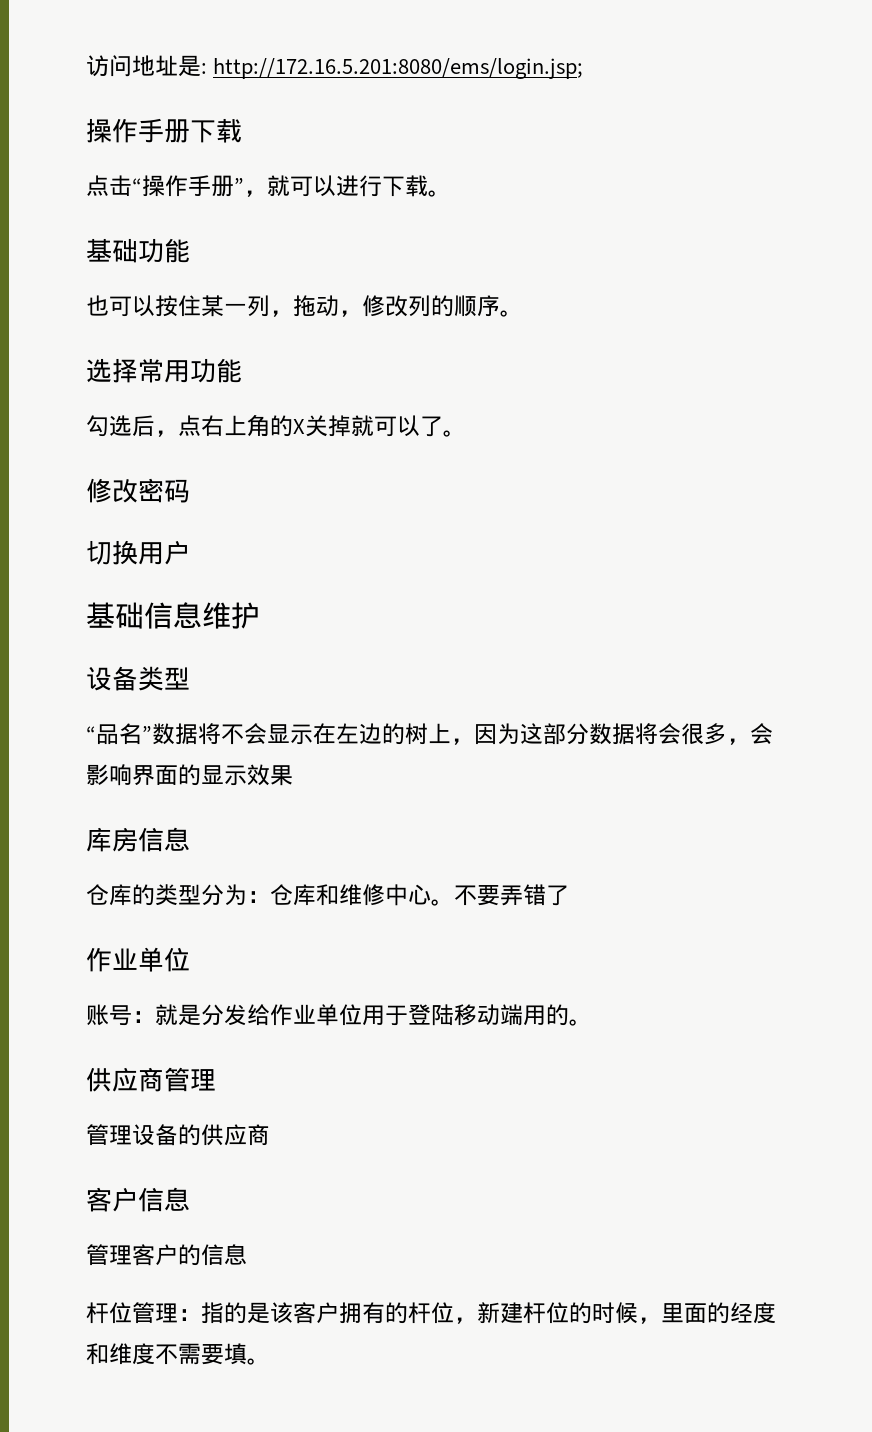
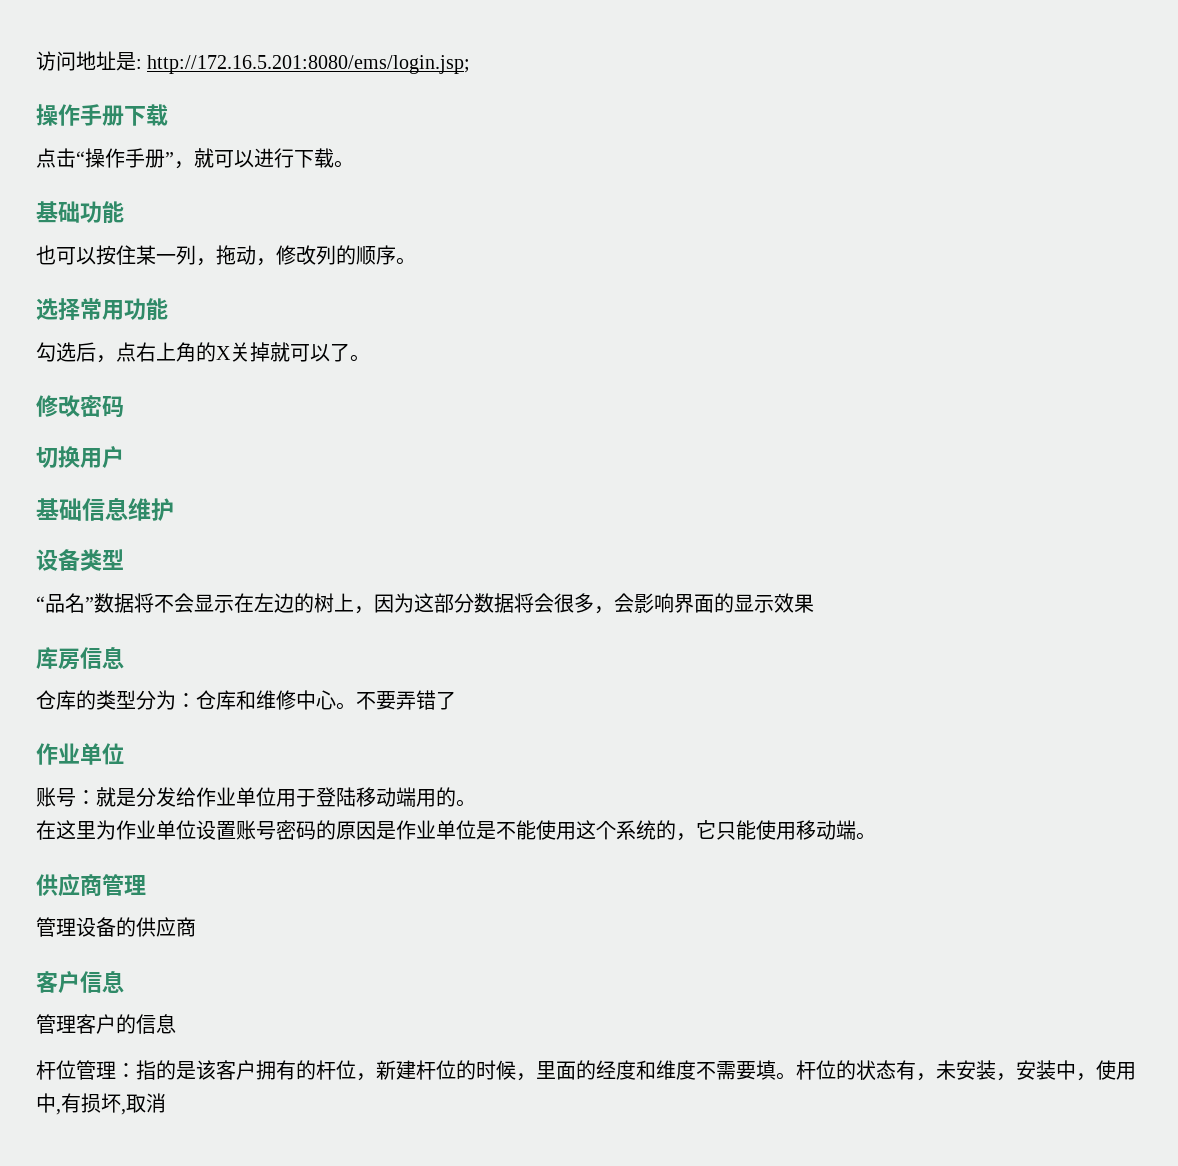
+ 在这里为作业单位设置账号密码的原因是作业单位是不能使用这个系统的，它只能使用移动端。
+ 杆位的状态有，未安装，安装中，使用中,有损坏,取消

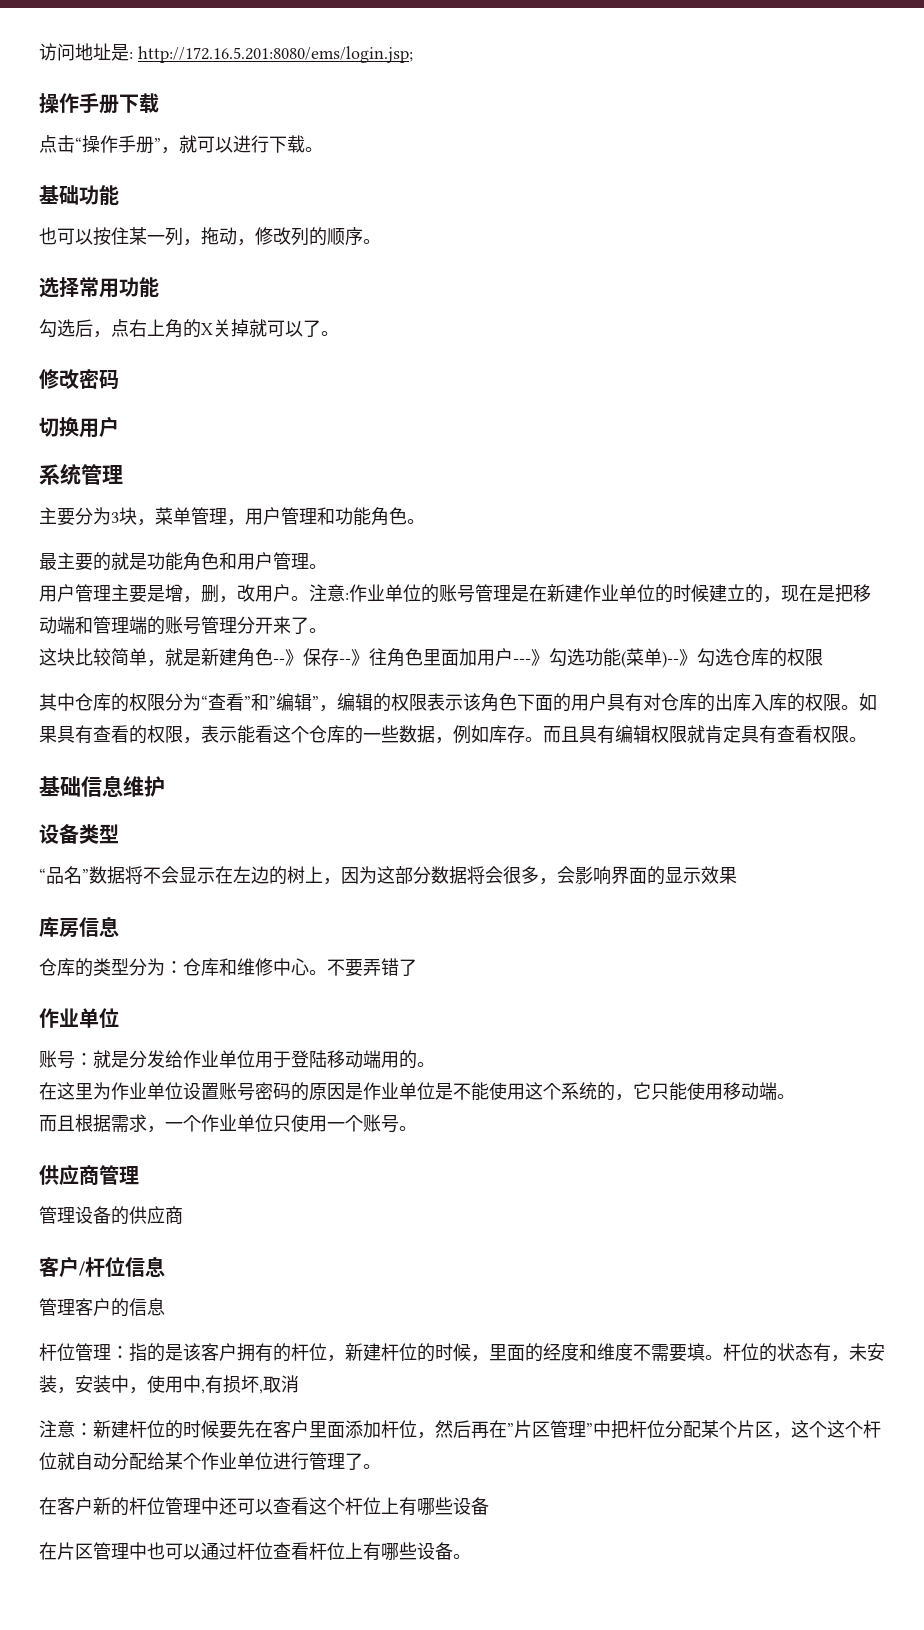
+ 系统管理
+ 主要分为3块，菜单管理，用户管理和功能角色。
+ 最主要的就是功能角色和用户管理。
+ 用户管理主要是增，删，改用户。注意:作业单位的账号管理是在新建作业单位的时候建立的，现在是把移动端和管理端的账号管理分开来了。
+ 这块比较简单，就是新建角色--》保存--》往角色里面加用户---》勾选功能(菜单)--》勾选仓库的权限
+ 其中仓库的权限分为“查看”和”编辑”，编辑的权限表示该角色下面的用户具有对仓库的出库入库的权限。如果具有查看的权限，表示能看这个仓库的一些数据，例如库存。而且具有编辑权限就肯定具有查看权限。
+ 而且根据需求，一个作业单位只使用一个账号。
- 客户信息
+ 客户/杆位信息
+ 注意：新建杆位的时候要先在客户里面添加杆位，然后再在”片区管理”中把杆位分配某个片区，这个这个杆位就自动分配给某个作业单位进行管理了。
+ 在客户新的杆位管理中还可以查看这个杆位上有哪些设备
+ 在片区管理中也可以通过杆位查看杆位上有哪些设备。

